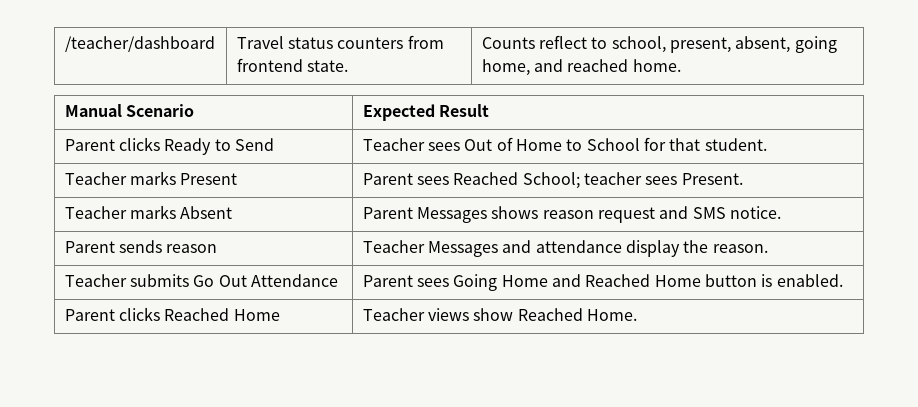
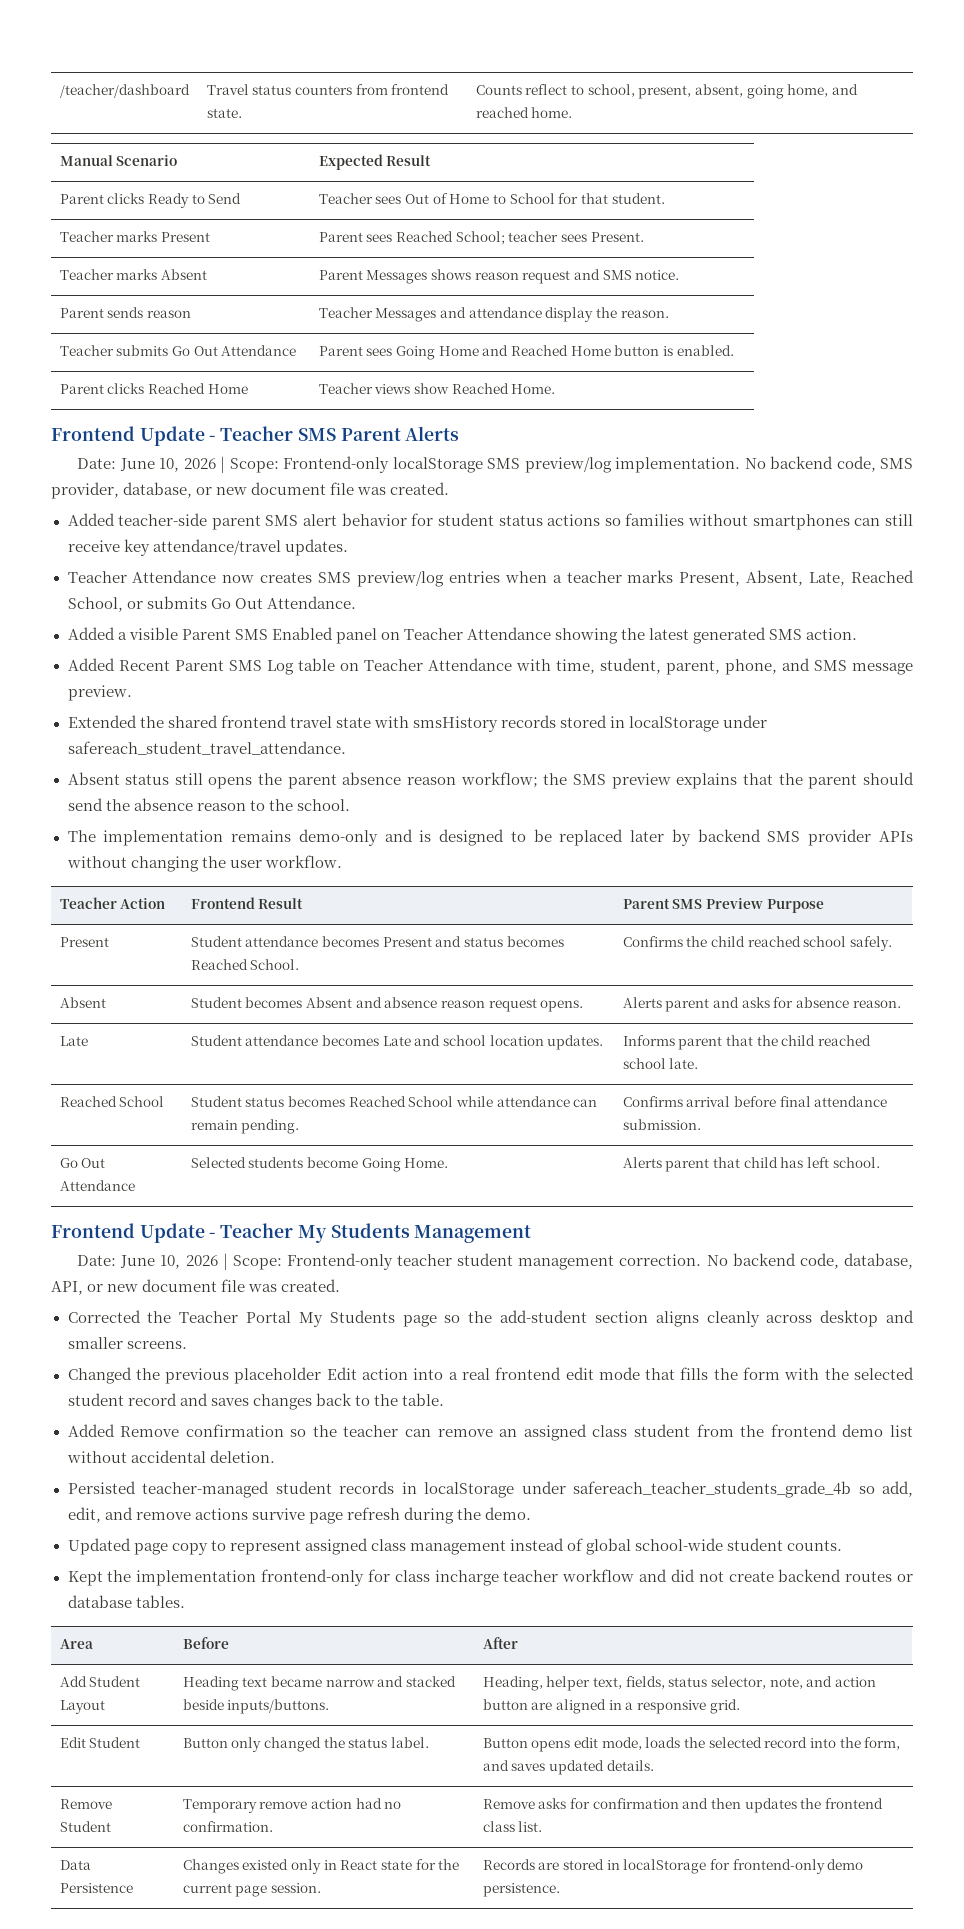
+ Frontend Update - Teacher SMS Parent Alerts
+ Date: June 10, 2026 | Scope: Frontend-only localStorage SMS preview/log implementation. No backend code, SMS provider, database, or new document file was created.
+ Added teacher-side parent SMS alert behavior for student status actions so families without smartphones can still receive key attendance/travel updates.
+ Teacher Attendance now creates SMS preview/log entries when a teacher marks Present, Absent, Late, Reached School, or submits Go Out Attendance.
+ Added a visible Parent SMS Enabled panel on Teacher Attendance showing the latest generated SMS action.
+ Added Recent Parent SMS Log table on Teacher Attendance with time, student, parent, phone, and SMS message preview.
+ Extended the shared frontend travel state with smsHistory records stored in localStorage under safereach_student_travel_attendance.
+ Absent status still opens the parent absence reason workflow; the SMS preview explains that the parent should send the absence reason to the school.
+ The implementation remains demo-only and is designed to be replaced later by backend SMS provider APIs without changing the user workflow.
+ Teacher Action | Frontend Result | Parent SMS Preview Purpose
+ Present | Student attendance becomes Present and status becomes Reached School. | Confirms the child reached school safely.
+ Absent | Student becomes Absent and absence reason request opens. | Alerts parent and asks for absence reason.
+ Late | Student attendance becomes Late and school location updates. | Informs parent that the child reached school late.
+ Reached School | Student status becomes Reached School while attendance can remain pending. | Confirms arrival before final attendance submission.
+ Go Out Attendance | Selected students become Going Home. | Alerts parent that child has left school.
+ Frontend Update - Teacher My Students Management
+ Date: June 10, 2026 | Scope: Frontend-only teacher student management correction. No backend code, database, API, or new document file was created.
+ Corrected the Teacher Portal My Students page so the add-student section aligns cleanly across desktop and smaller screens.
+ Changed the previous placeholder Edit action into a real frontend edit mode that fills the form with the selected student record and saves changes back to the table.
+ Added Remove confirmation so the teacher can remove an assigned class student from the frontend demo list without accidental deletion.
+ Persisted teacher-managed student records in localStorage under safereach_teacher_students_grade_4b so add, edit, and remove actions survive page refresh during the demo.
+ Updated page copy to represent assigned class management instead of global school-wide student counts.
+ Kept the implementation frontend-only for class incharge teacher workflow and did not create backend routes or database tables.
+ Area | Before | After
+ Add Student Layout | Heading text became narrow and stacked beside inputs/buttons. | Heading, helper text, fields, status selector, note, and action button are aligned in a responsive grid.
+ Edit Student | Button only changed the status label. | Button opens edit mode, loads the selected record into the form, and saves updated details.
+ Remove Student | Temporary remove action had no confirmation. | Remove asks for confirmation and then updates the frontend class list.
+ Data Persistence | Changes existed only in React state for the current page session. | Records are stored in localStorage for frontend-only demo persistence.

